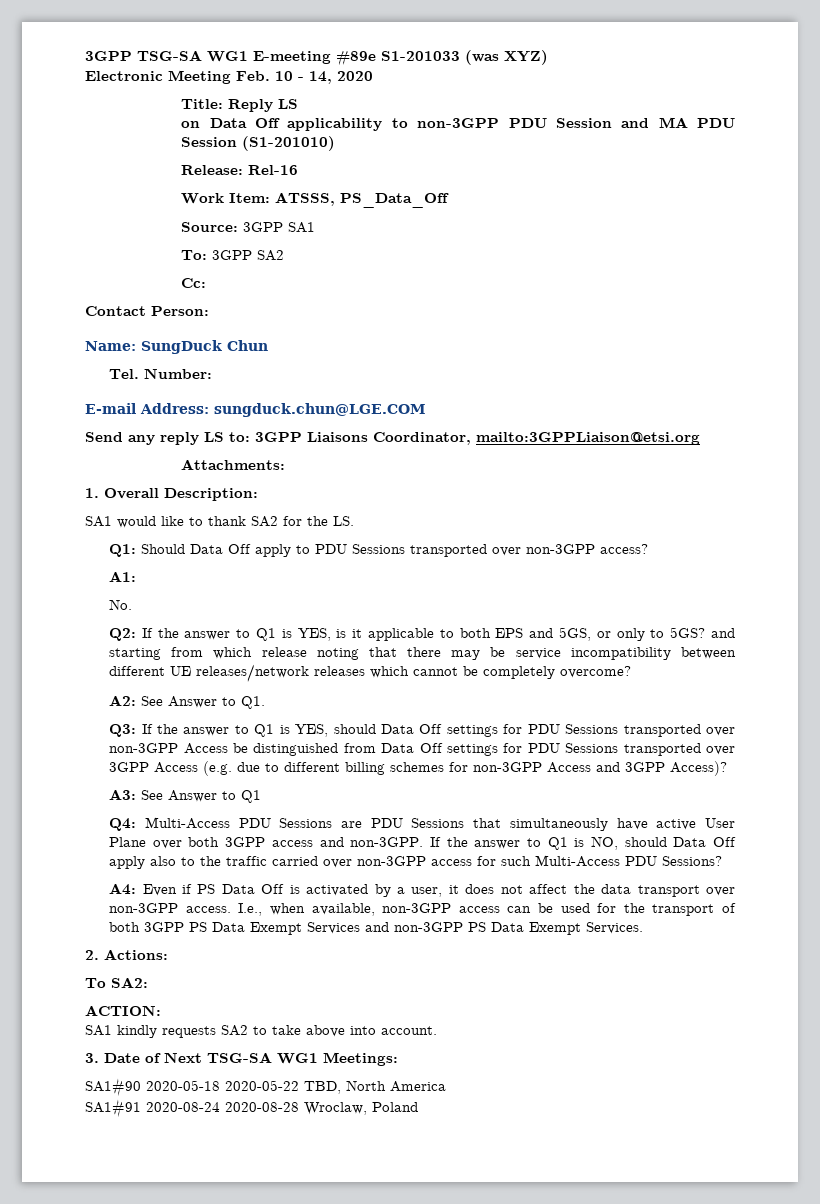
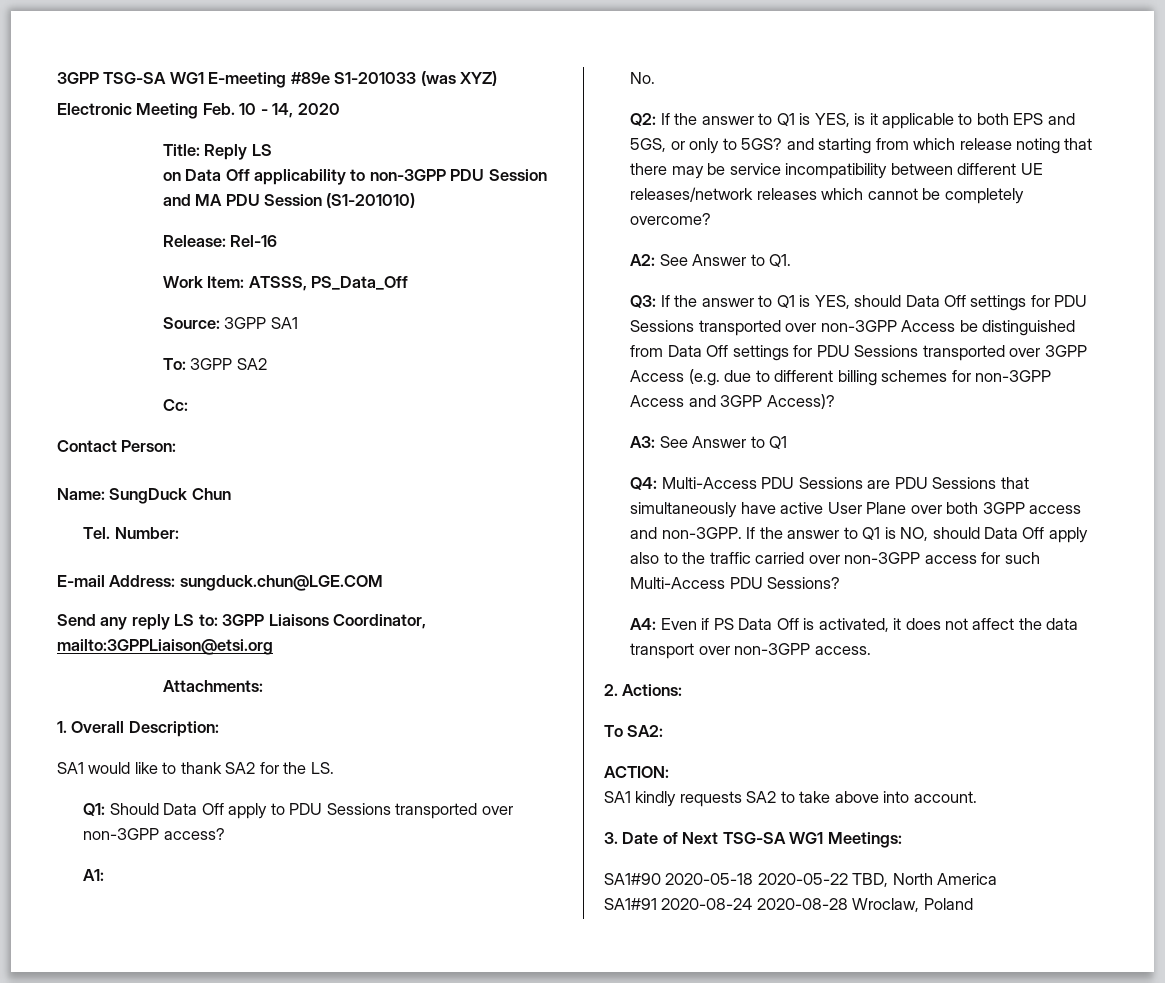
- A4: Even if PS Data Off is activated by a user, it does not affect the data transport over non-3GPP access. I.e., when available, non-3GPP access can be used for the transport of both 3GPP PS Data Exempt Services and non-3GPP PS Data Exempt Services.
+ A4: Even if PS Data Off is activated, it does not affect the data transport over non-3GPP access.

